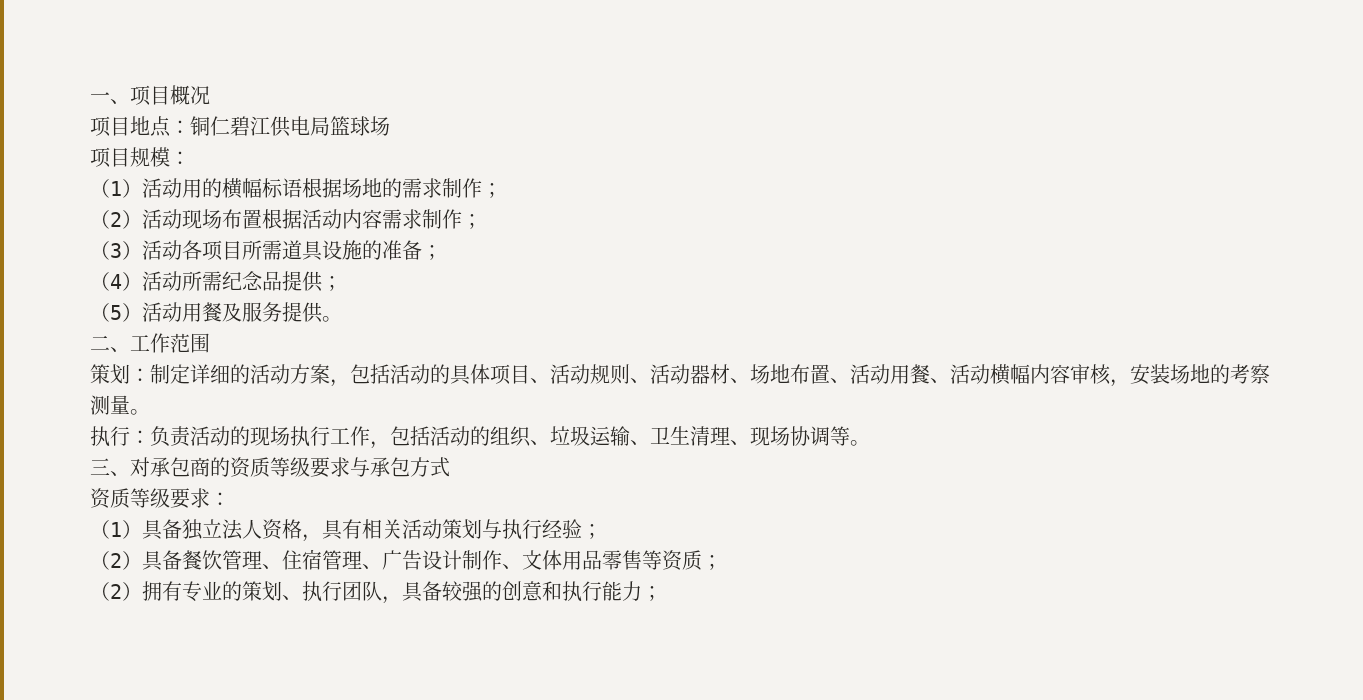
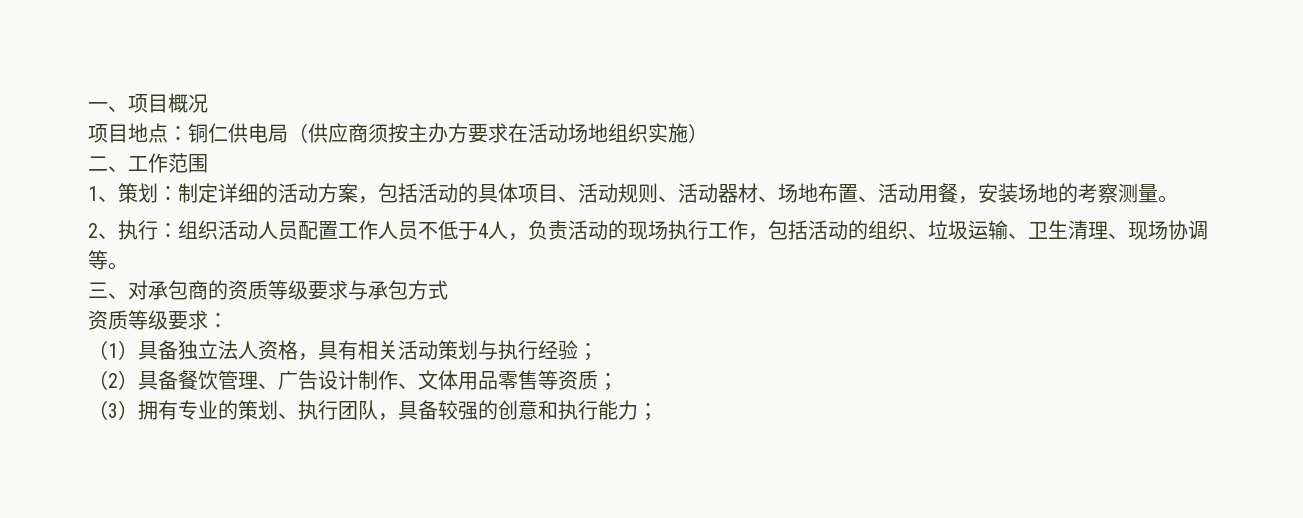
- 项目地点：铜仁碧江供电局篮球场
- 项目规模：
- （1）活动用的横幅标语根据场地的需求制作；
- （2）活动现场布置根据活动内容需求制作；
- （3）活动各项目所需道具设施的准备；
- （4）活动所需纪念品提供；
- （5）活动用餐及服务提供。
+ 项目地点：铜仁供电局（供应商须按主办方要求在活动场地组织实施）
- 策划：制定详细的活动方案，包括活动的具体项目、活动规则、活动器材、场地布置、活动用餐、活动横幅内容审核，安装场地的考察测量。
+ 1、策划：制定详细的活动方案，包括活动的具体项目、活动规则、活动器材、场地布置、活动用餐，安装场地的考察测量。
- 执行：负责活动的现场执行工作，包括活动的组织、垃圾运输、卫生清理、现场协调等。
+ 2、执行：组织活动人员配置工作人员不低于4人，负责活动的现场执行工作，包括活动的组织、垃圾运输、卫生清理、现场协调等。
- （2）具备餐饮管理、住宿管理、广告设计制作、文体用品零售等资质；
+ （2）具备餐饮管理、广告设计制作、文体用品零售等资质；
- （2）拥有专业的策划、执行团队，具备较强的创意和执行能力；
+ （3）拥有专业的策划、执行团队，具备较强的创意和执行能力；

